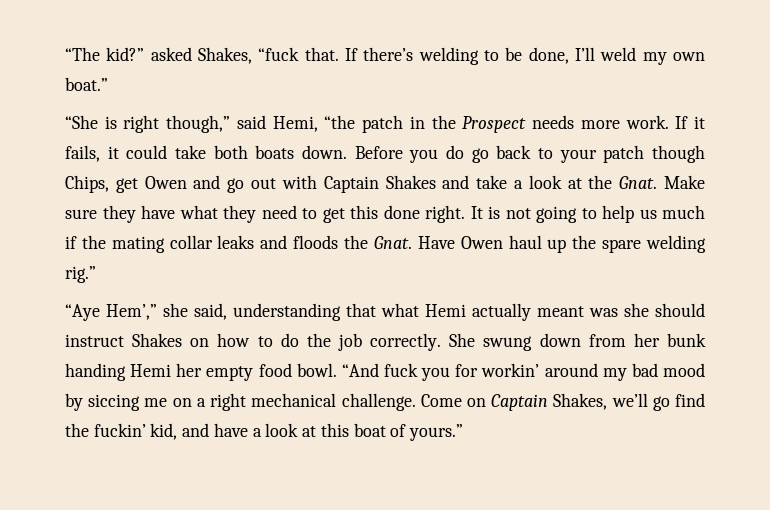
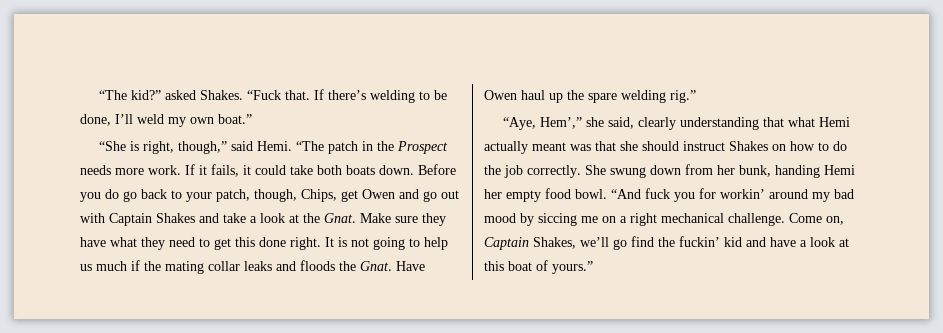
- “The kid?” asked Shakes, “fuck that.
+ “The kid?” asked Shakes. “Fuck that.
- “She is right though,” said Hemi, “the patch in the Prospect needs more work.
+ “She is right, though,” said Hemi. “The patch in the Prospect needs more work.
- Before you do go back to your patch though Chips, get Owen and go out with Captain Shakes and take a look at the Gnat.
+ Before you do go back to your patch, though, Chips, get Owen and go out with Captain Shakes and take a look at the Gnat.
- “Aye Hem’,” she said, understanding that what Hemi actually meant was she should instruct Shakes on how to do the job correctly.
+ “Aye, Hem’,” she said, clearly understanding that what Hemi actually meant was that she should instruct Shakes on how to do the job correctly.
- She swung down from her bunk handing Hemi her empty food bowl.
+ She swung down from her bunk, handing Hemi her empty food bowl.
- Come on Captain Shakes, we’ll go find the fuckin’ kid, and have a look at this boat of yours.”
+ Come on, Captain Shakes, we’ll go find the fuckin’ kid and have a look at this boat of yours.”

